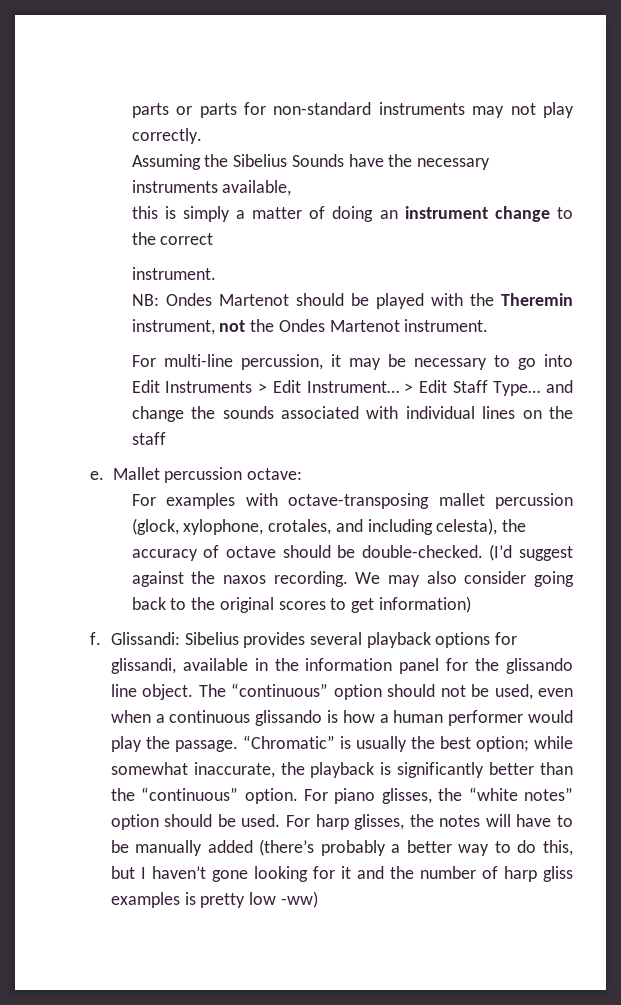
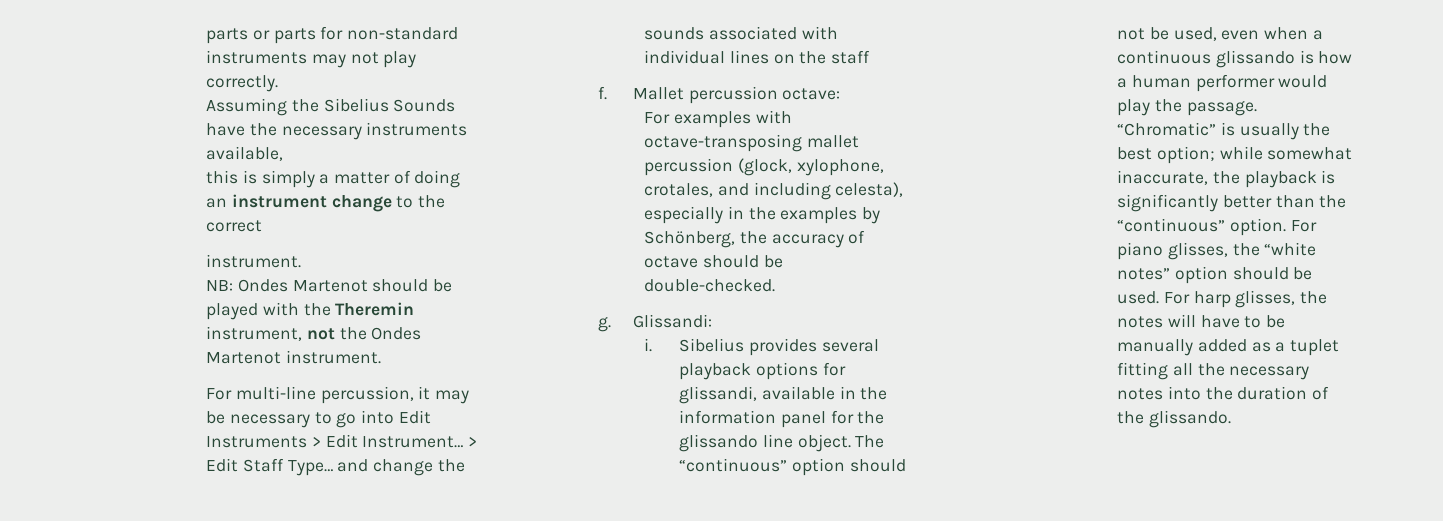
- e.
+ f.
- For examples with octave-transposing mallet percussion (glock, xylophone, crotales, and including celesta), the accuracy of octave should be double-checked. (I’d suggest against the naxos recording. We may also consider going back to the original scores to get information)
- f.
+ For examples with octave-transposing mallet percussion (glock, xylophone, crotales, and including celesta), especially in the examples by Schönberg, the accuracy of octave should be double-checked.
+ g.
- Glissandi: Sibelius provides several playback options for glissandi, available in the information panel for the glissando line object.
+ Glissandi:
+ i. Sibelius provides several playback options for glissandi, available in the information panel for the glissando line object.
- For harp glisses, the notes will have to be manually added (there’s probably a better way to do this, but I haven’t gone looking for it and the number of harp gliss examples is pretty low -ww)
+ For harp glisses, the notes will have to be manually added as a tuplet fitting all the necessary notes into the duration of the glissando.

